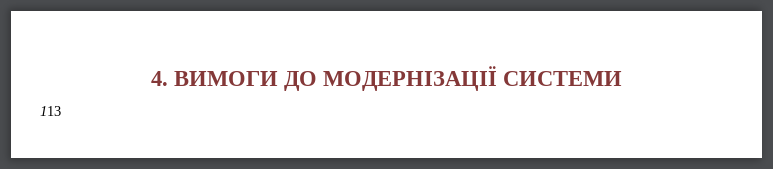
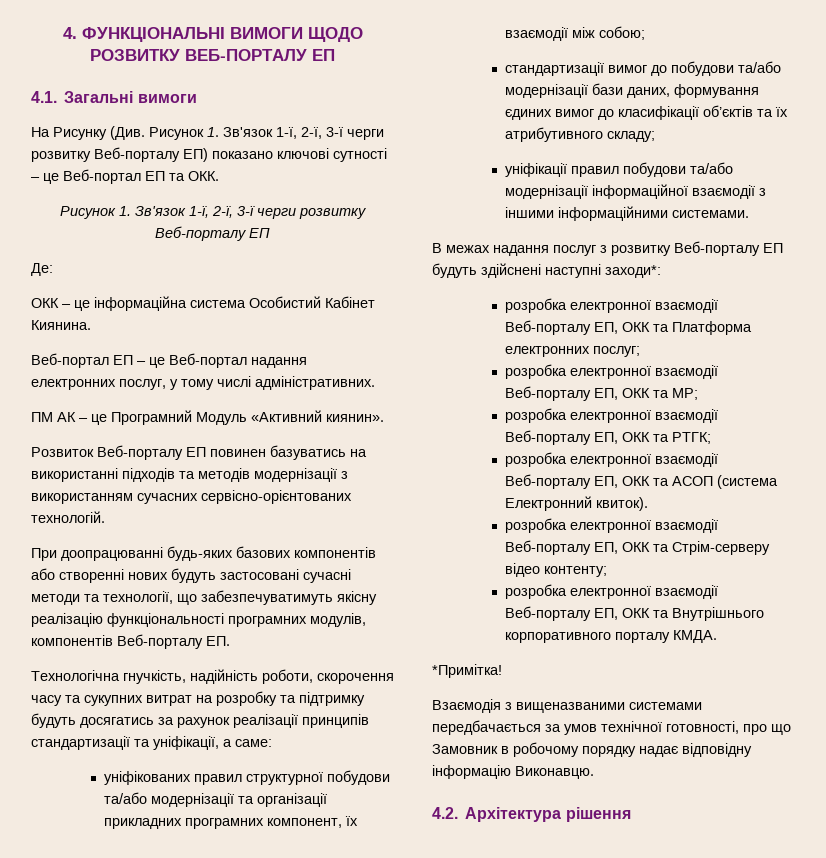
- 4. ВИМОГИ ДО МОДЕРНІЗАЦІЇ СИСТЕМИ
- 113
+ 4. ФУНКЦІОНАЛЬНІ ВИМОГИ ЩОДО РОЗВИТКУ ВЕБ-ПОРТАЛУ ЕП
+ 4.1. Загальні вимоги
+ На Рисунку (Див. Рисунок 1. Зв'язок 1-ї, 2-ї, 3-ї черги розвитку Веб-порталу ЕП) показано ключові сутності – це Веб-портал ЕП та ОКК.
+ Рисунок 1. Зв'язок 1-ї, 2-ї, 3-ї черги розвитку Веб-порталу ЕП
+ Де:
+ ОКК – це інформаційна система Особистий Кабінет Киянина.
+ Веб-портал ЕП – це Веб-портал надання електронних послуг, у тому числі адміністративних.
+ ПМ АК – це Програмний Модуль «Активний киянин».
+ Розвиток Веб-порталу ЕП повинен базуватись на використанні підходів та методів модернізації з використанням сучасних сервісно-орієнтованих технологій.
+ При доопрацюванні будь-яких базових компонентів або створенні нових будуть застосовані сучасні методи та технології, що забезпечуватимуть якісну реалізацію функціональності програмних модулів, компонентів Веб-порталу ЕП.
+ Технологічна гнучкість, надійність роботи, скорочення часу та сукупних витрат на розробку та підтримку будуть досягатись за рахунок реалізації принципів стандартизації та уніфікації, а саме:
+ уніфікованих правил структурної побудови та/або модернізації та організації прикладних програмних компонент, їх взаємодії між собою;
+ стандартизації вимог до побудови та/або модернізації бази даних, формування єдиних вимог до класифікації об’єктів та їх атрибутивного складу;
+ уніфікації правил побудови та/або модернізації інформаційної взаємодії з іншими інформаційними системами.
+ В межах надання послуг з розвитку Веб-порталу ЕП будуть здійснені наступні заходи*:
+ розробка електронної взаємодії Веб-порталу ЕП, ОКК та Платформа електронних послуг;
+ розробка електронної взаємодії Веб-порталу ЕП, ОКК та МР;
+ розробка електронної взаємодії Веб-порталу ЕП, ОКК та РТГК;
+ розробка електронної взаємодії Веб-порталу ЕП, ОКК та АСОП (система Електронний квиток).
+ розробка електронної взаємодії Веб-порталу ЕП, ОКК та Стрім-серверу відео контенту;
+ розробка електронної взаємодії Веб-порталу ЕП, ОКК та Внутрішнього корпоративного порталу КМДА.
+ *Примітка!
+ Взаємодія з вищеназваними системами передбачається за умов технічної готовності, про що Замовник в робочому порядку надає відповідну інформацію Виконавцю.
+ 4.2. Архітектура рішення

